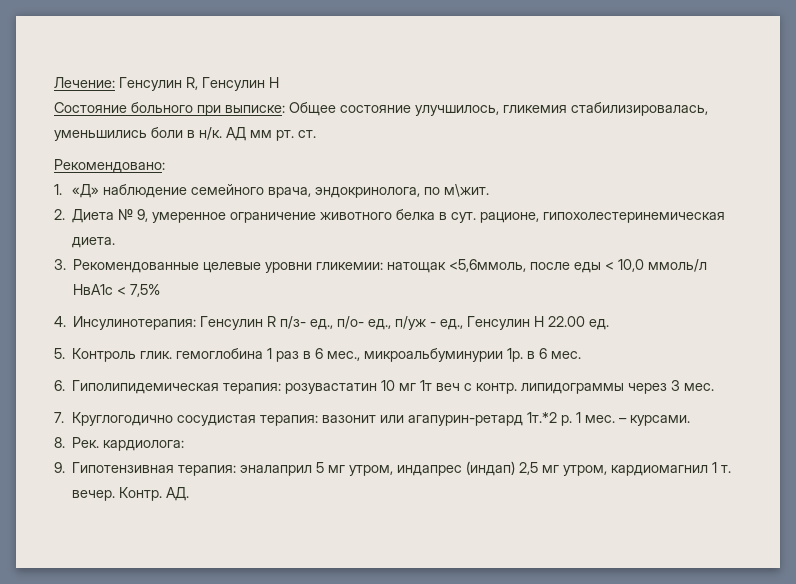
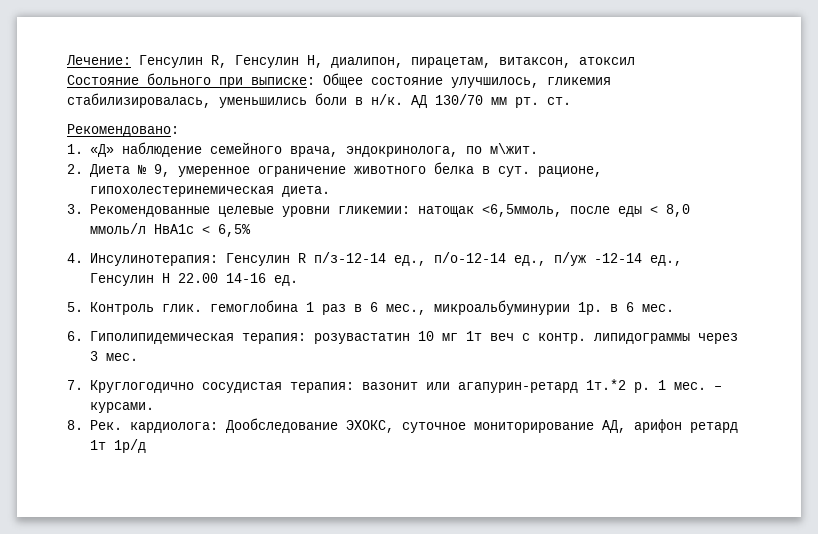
- Лечение: Генсулин R, Генсулин Н
+ Лечение: Генсулин R, Генсулин Н, диалипон, пирацетам, витаксон, атоксил
- АД мм рт. ст.
+ АД 130/70 мм рт. ст.
- 3. Рекомендованные целевые уровни гликемии: натощак <5,6ммоль, после еды < 10,0 ммоль/л НвА1с < 7,5%
+ 3. Рекомендованные целевые уровни гликемии: натощак <6,5ммоль, после еды < 8,0 ммоль/л НвА1с < 6,5%
- 4. Инсулинотерапия: Генсулин R п/з- ед., п/о- ед., п/уж - ед., Генсулин Н 22.00 ед.
+ 4. Инсулинотерапия: Генсулин R п/з-12-14 ед., п/о-12-14 ед., п/уж -12-14 ед., Генсулин Н 22.00 14-16 ед.
- 8. Рек. кардиолога:
- 9. Гипотензивная терапия: эналаприл 5 мг утром, индапрес (индап) 2,5 мг утром, кардиомагнил 1 т. вечер. Контр. АД.
+ 8. Рек. кардиолога: Дообследование ЭХОКС, суточное мониторирование АД, арифон ретард 1т 1р/д

